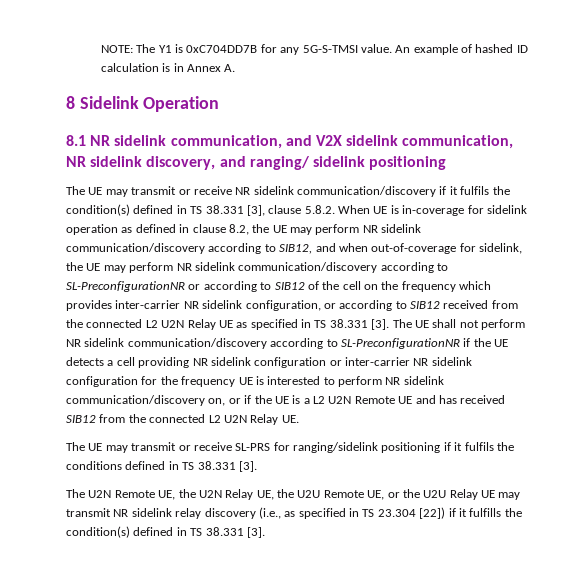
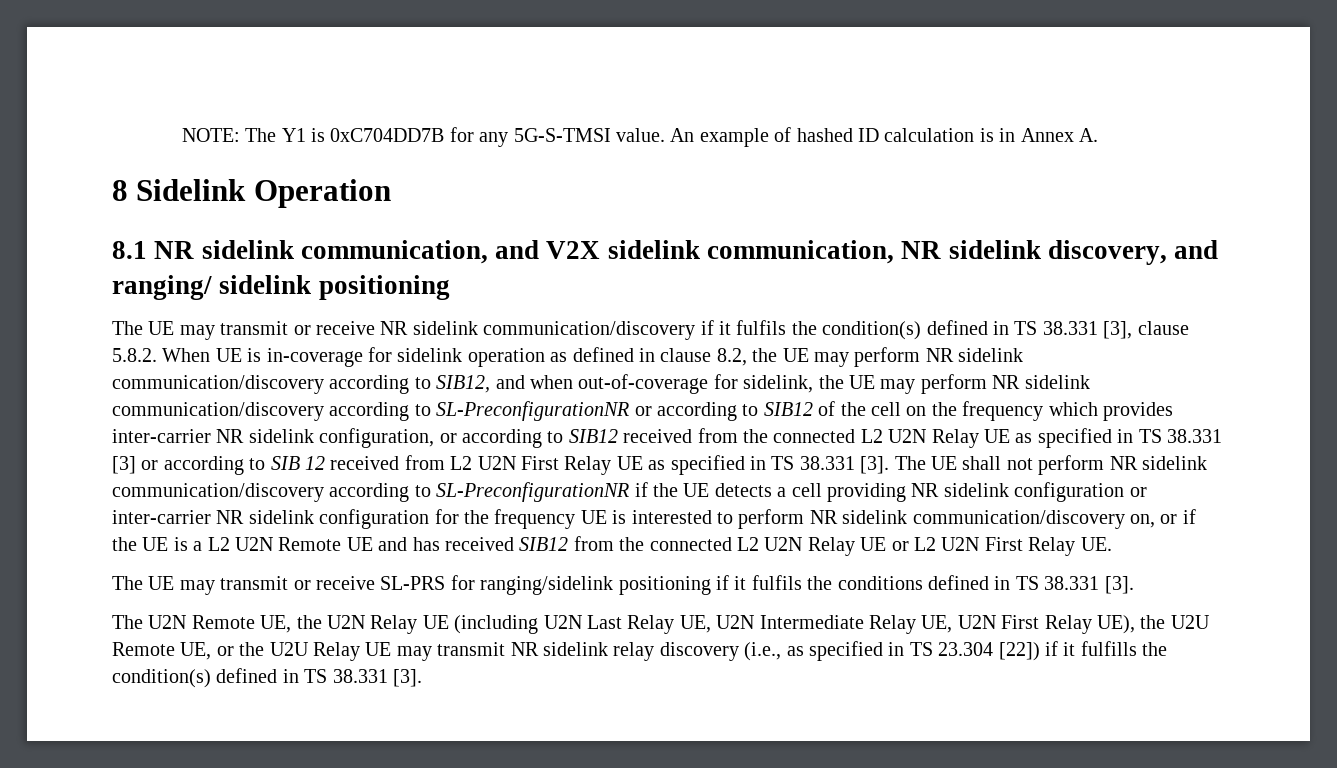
- The UE may transmit or receive NR sidelink communication/discovery if it fulfils the condition(s) defined in TS 38.331 [3], clause 5.8.2. When UE is in-coverage for sidelink operation as defined in clause 8.2, the UE may perform NR sidelink communication/discovery according to SIB12, and when out-of-coverage for sidelink, the UE may perform NR sidelink communication/discovery according to SL-PreconfigurationNR or according to SIB12 of the cell on the frequency which provides inter-carrier NR sidelink configuration, or according to SIB12 received from the connected L2 U2N Relay UE as specified in TS 38.331 [3].
+ The UE may transmit or receive NR sidelink communication/discovery if it fulfils the condition(s) defined in TS 38.331 [3], clause 5.8.2. When UE is in-coverage for sidelink operation as defined in clause 8.2, the UE may perform NR sidelink communication/discovery according to SIB12, and when out-of-coverage for sidelink, the UE may perform NR sidelink communication/discovery according to SL-PreconfigurationNR or according to SIB12 of the cell on the frequency which provides inter-carrier NR sidelink configuration, or according to SIB12 received from the connected L2 U2N Relay UE as specified in TS 38.331 [3] or according to SIB 12 received from L2 U2N First Relay UE as specified in TS 38.331 [3].
- The UE shall not perform NR sidelink communication/discovery according to SL-PreconfigurationNR if the UE detects a cell providing NR sidelink configuration or inter-carrier NR sidelink configuration for the frequency UE is interested to perform NR sidelink communication/discovery on, or if the UE is a L2 U2N Remote UE and has received SIB12 from the connected L2 U2N Relay UE.
+ The UE shall not perform NR sidelink communication/discovery according to SL-PreconfigurationNR if the UE detects a cell providing NR sidelink configuration or inter-carrier NR sidelink configuration for the frequency UE is interested to perform NR sidelink communication/discovery on, or if the UE is a L2 U2N Remote UE and has received SIB12 from the connected L2 U2N Relay UE or L2 U2N First Relay UE.
- The U2N Remote UE, the U2N Relay UE, the U2U Remote UE, or the U2U Relay UE may transmit NR sidelink relay discovery (i.e., as specified in TS 23.304 [22]) if it fulfills the condition(s) defined in TS 38.331 [3].
+ The U2N Remote UE, the U2N Relay UE (including U2N Last Relay UE, U2N Intermediate Relay UE, U2N First Relay UE), the U2U Remote UE, or the U2U Relay UE may transmit NR sidelink relay discovery (i.e., as specified in TS 23.304 [22]) if it fulfills the condition(s) defined in TS 38.331 [3].

